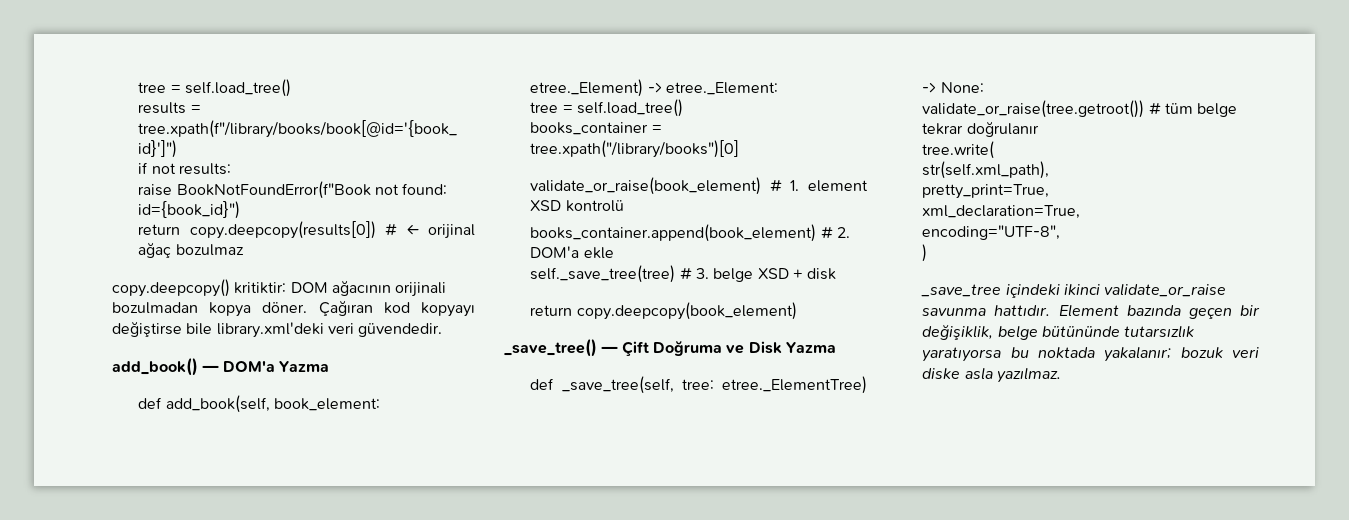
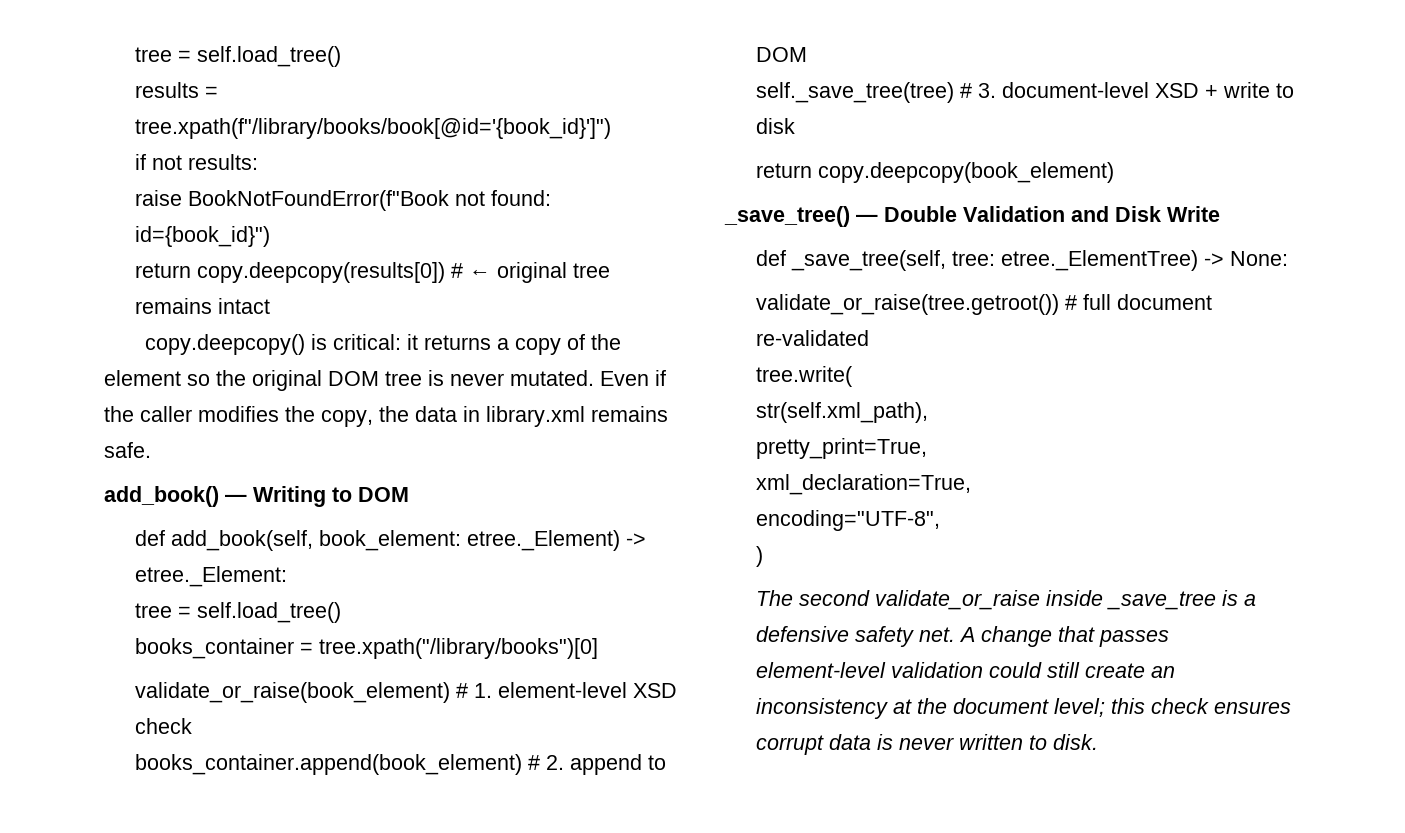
- return copy.deepcopy(results[0]) # ← orijinal ağaç bozulmaz
- copy.deepcopy() kritiktir: DOM ağacının orijinali bozulmadan kopya döner. Çağıran kod kopyayı değiştirse bile library.xml'deki veri güvendedir.
+ return copy.deepcopy(results[0]) # ← original tree remains intact
+ copy.deepcopy() is critical: it returns a copy of the element so the original DOM tree is never mutated. Even if the caller modifies the copy, the data in library.xml remains safe.
- add_book() — DOM'a Yazma
+ add_book() — Writing to DOM
- validate_or_raise(book_element) # 1. element XSD kontrolü
+ validate_or_raise(book_element) # 1. element-level XSD check
- books_container.append(book_element) # 2. DOM'a ekle
+ books_container.append(book_element) # 2. append to DOM
- self._save_tree(tree) # 3. belge XSD + disk
+ self._save_tree(tree) # 3. document-level XSD + write to disk
- _save_tree() — Çift Doğruma ve Disk Yazma
+ _save_tree() — Double Validation and Disk Write
- validate_or_raise(tree.getroot()) # tüm belge tekrar doğrulanır
+ validate_or_raise(tree.getroot()) # full document re-validated
- _save_tree içindeki ikinci validate_or_raise savunma hattıdır. Element bazında geçen bir değişiklik, belge bütününde tutarsızlık yaratıyorsa bu noktada yakalanır; bozuk veri diske asla yazılmaz.
+ The second validate_or_raise inside _save_tree is a defensive safety net. A change that passes element-level validation could still create an inconsistency at the document level; this check ensures corrupt data is never written to disk.

